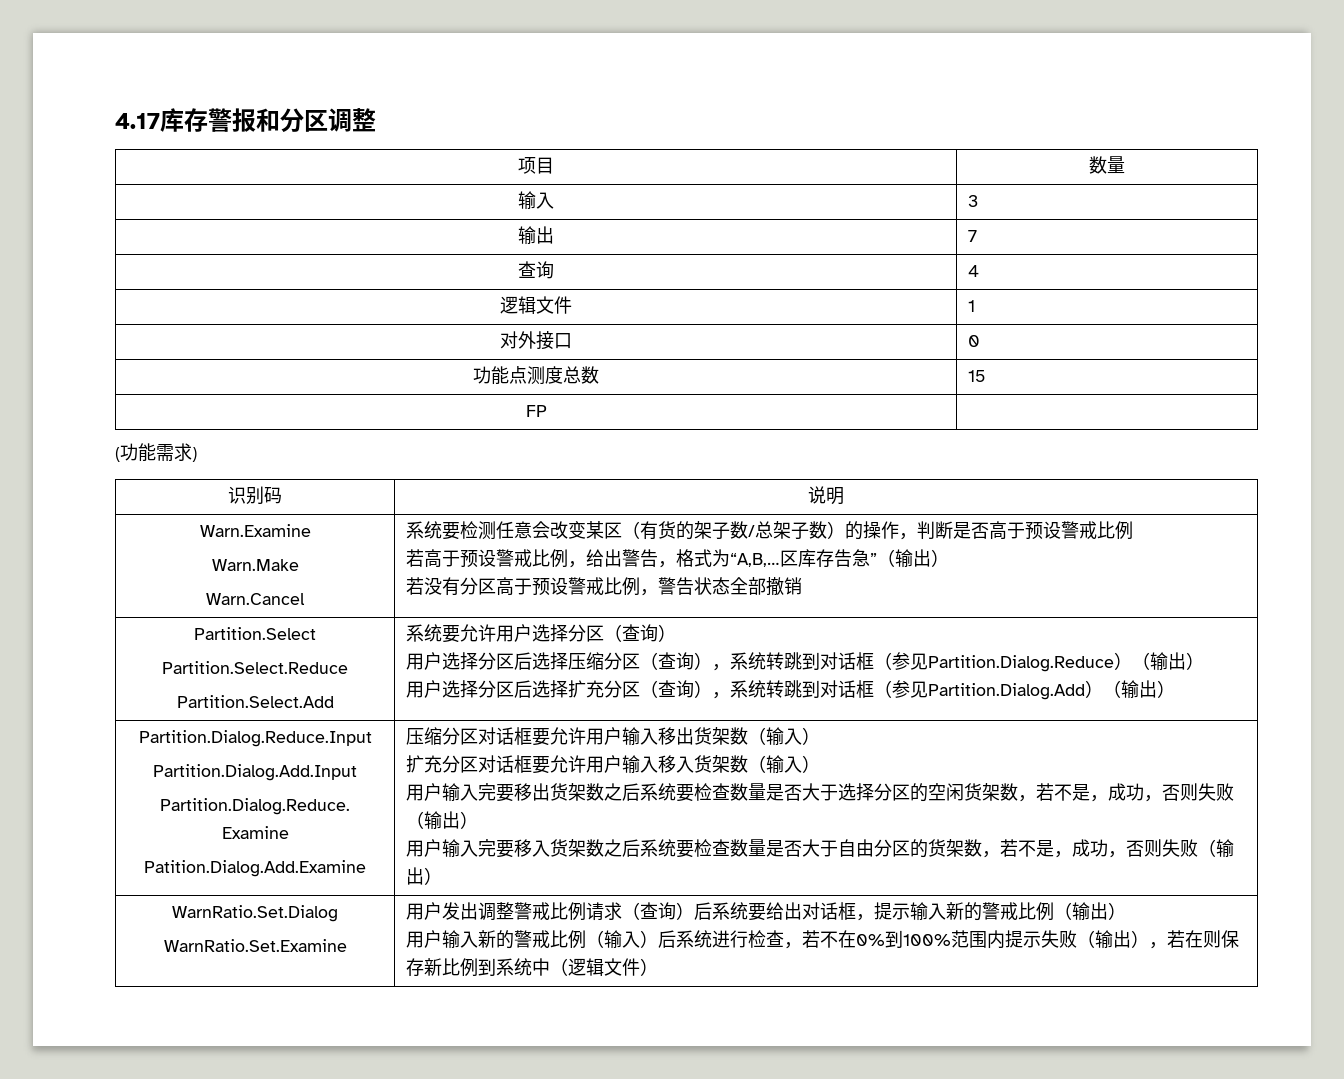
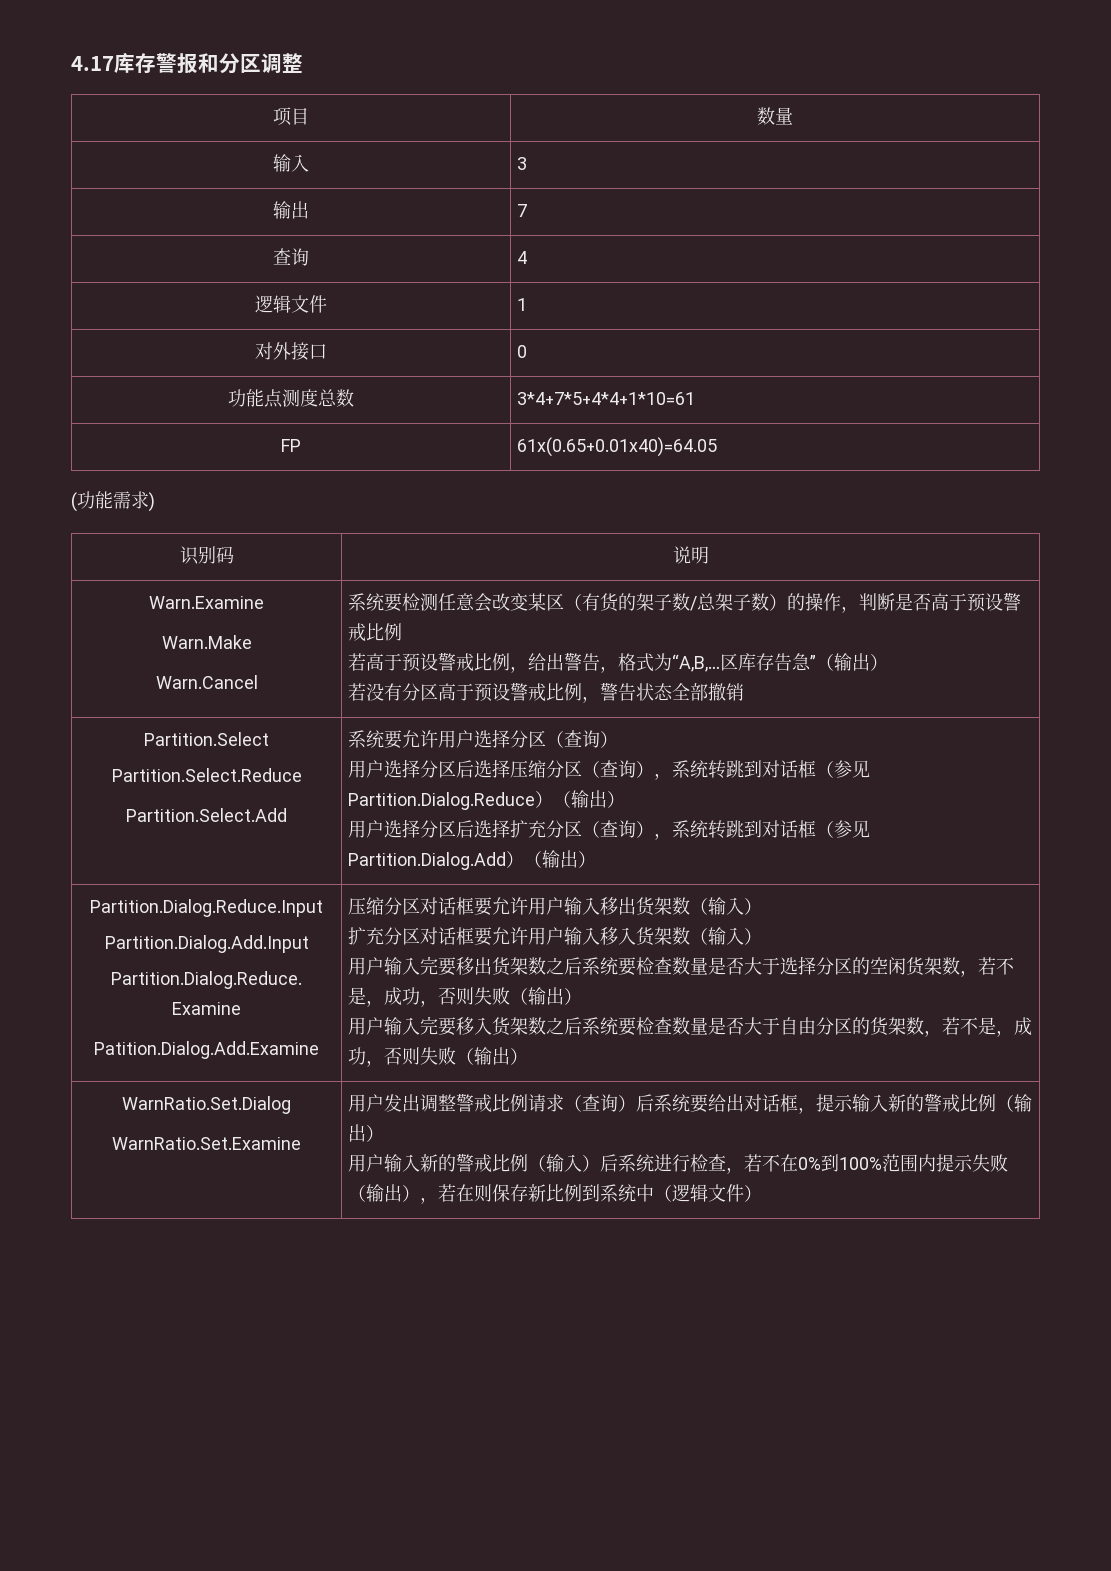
- 功能点测度总数 | 15
+ 功能点测度总数 | 3*4+7*5+4*4+1*10=61
- FP |
+ FP | 61x(0.65+0.01x40)=64.05

